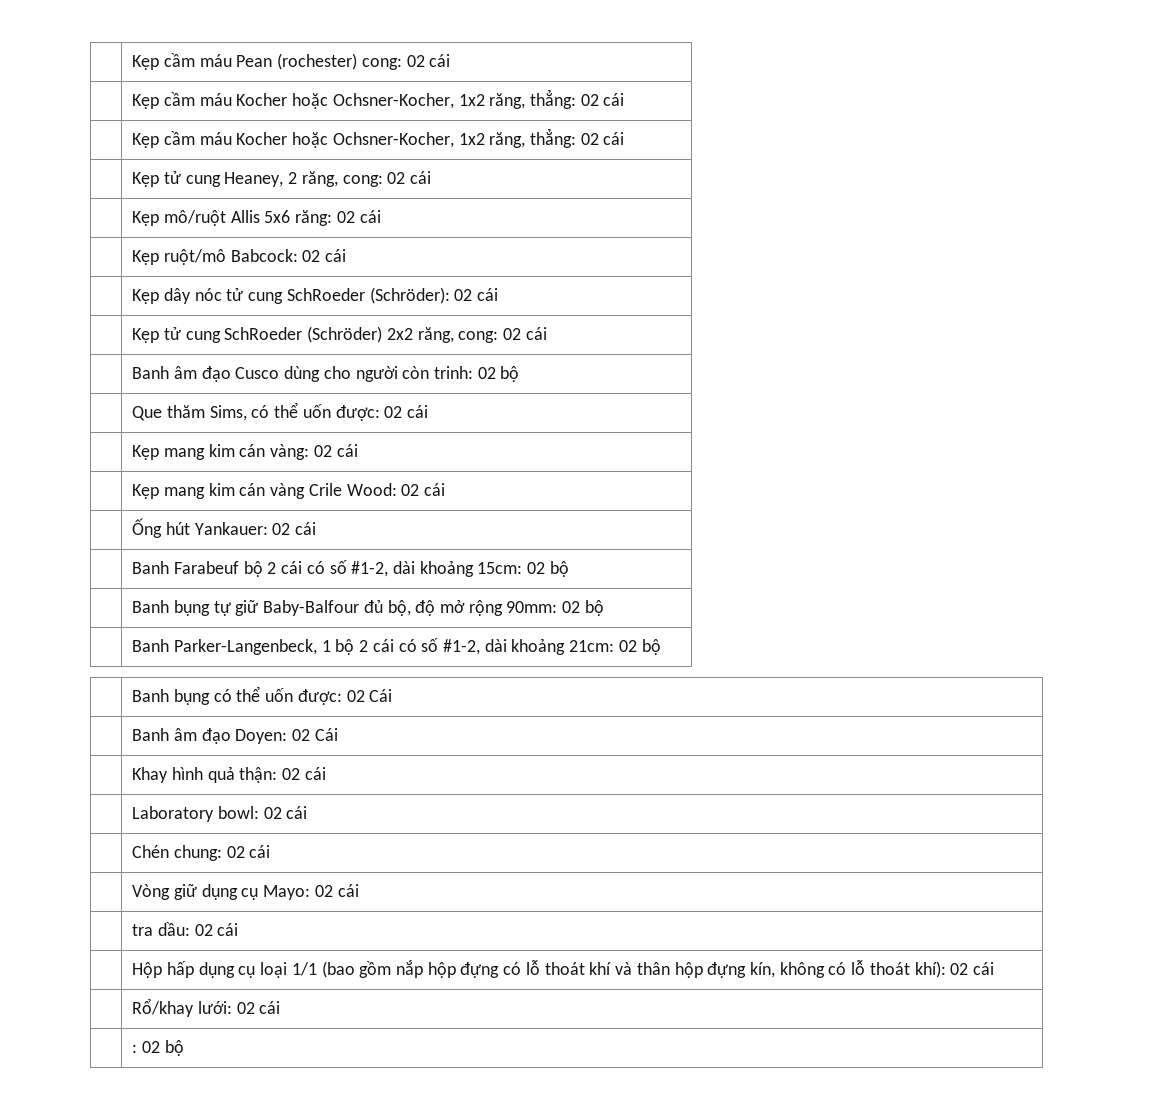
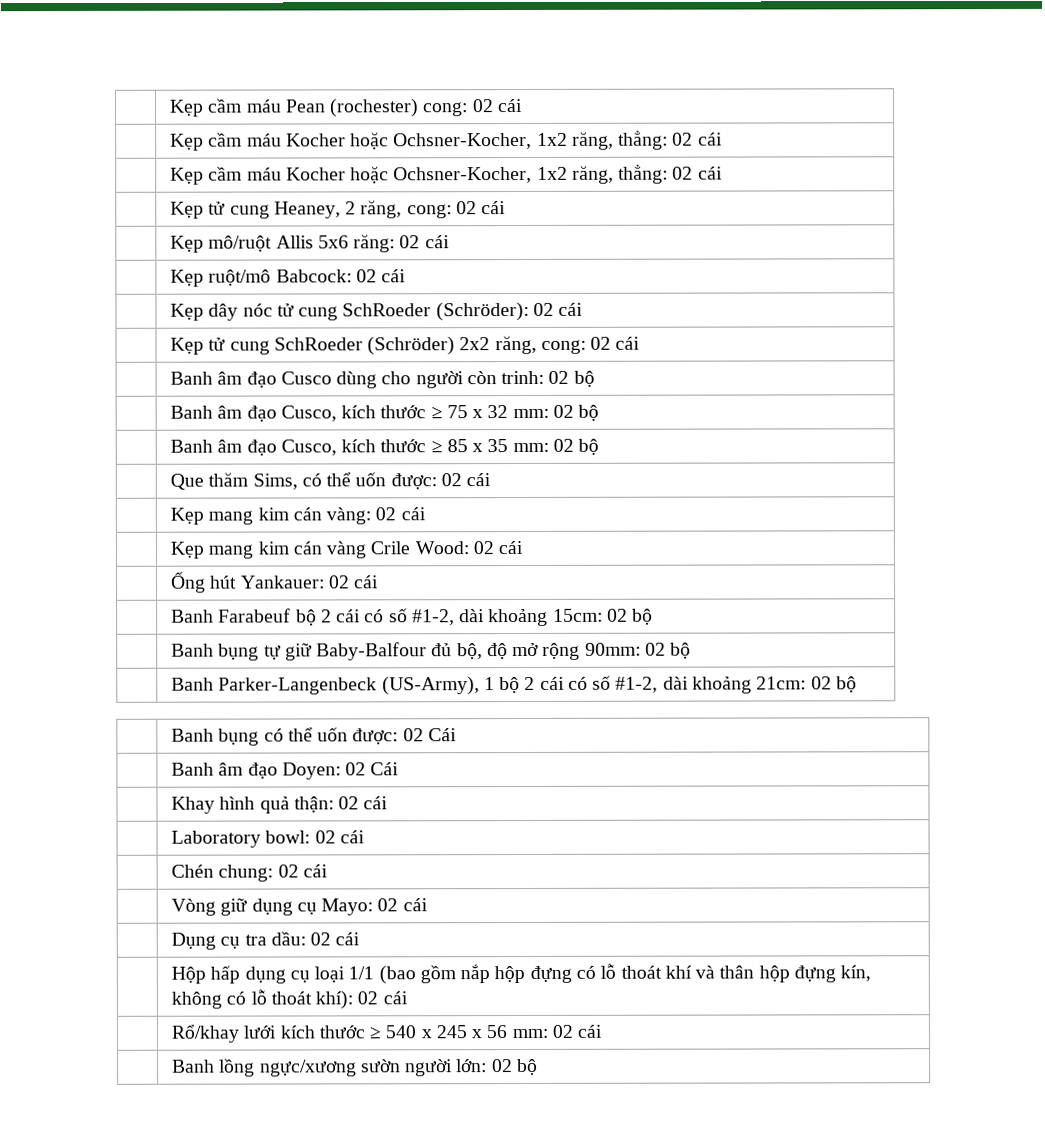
+ | Banh âm đạo Cusco, kích thước ≥ 75 x 32 mm: 02 bộ
+ | Banh âm đạo Cusco, kích thước ≥ 85 x 35 mm: 02 bộ
- | Banh Parker-Langenbeck, 1 bộ 2 cái có số #1-2, dài khoảng 21cm: 02 bộ
+ | Banh Parker-Langenbeck (US-Army), 1 bộ 2 cái có số #1-2, dài khoảng 21cm: 02 bộ
- | tra dầu: 02 cái
+ | Dụng cụ tra dầu: 02 cái
- | Rổ/khay lưới: 02 cái
- | : 02 bộ
+ | Rổ/khay lưới kích thước ≥ 540 x 245 x 56 mm: 02 cái
+ | Banh lồng ngực/xương sườn người lớn: 02 bộ

